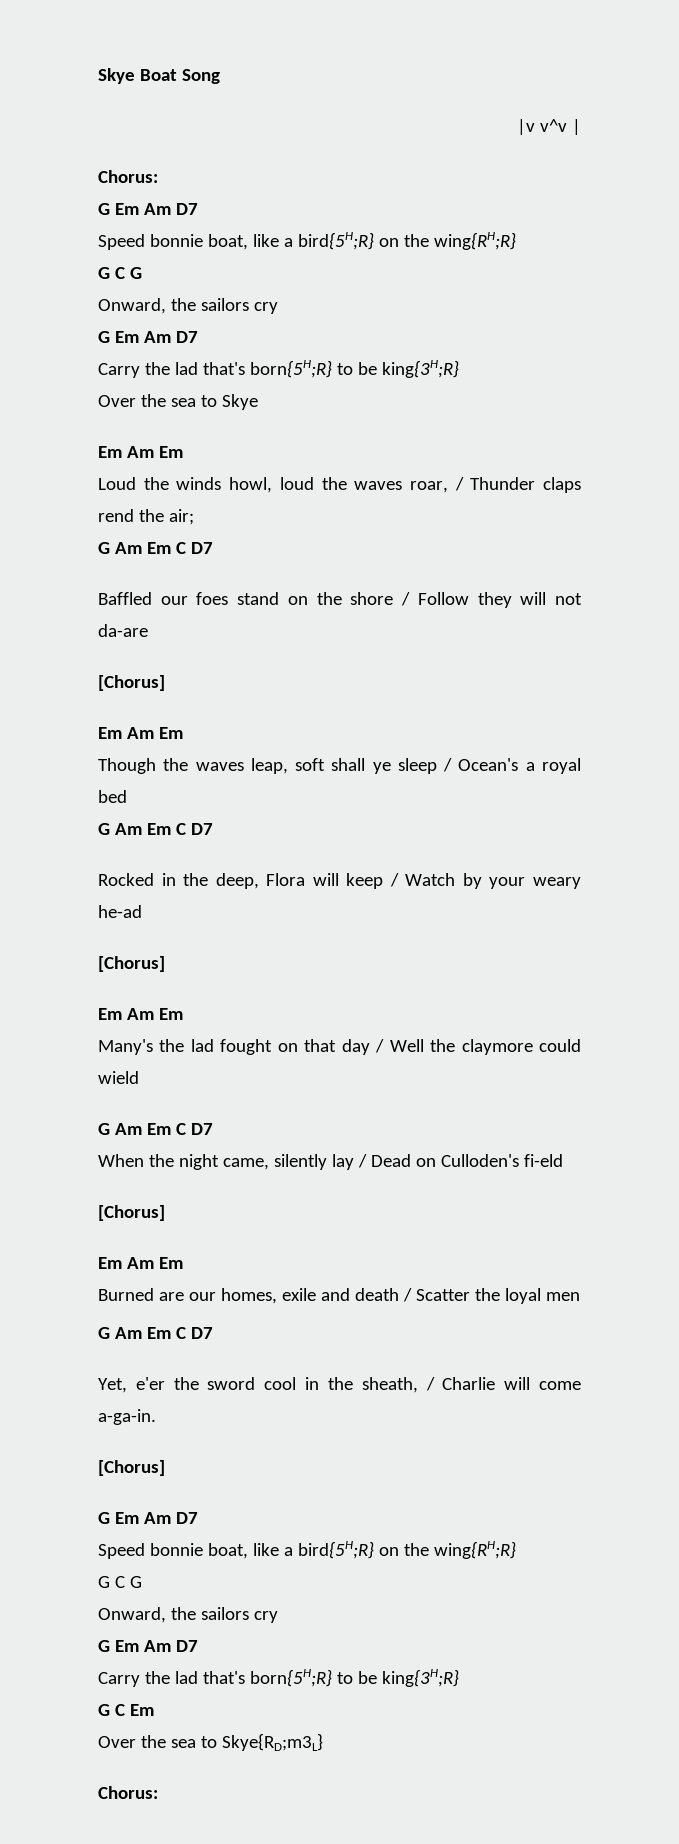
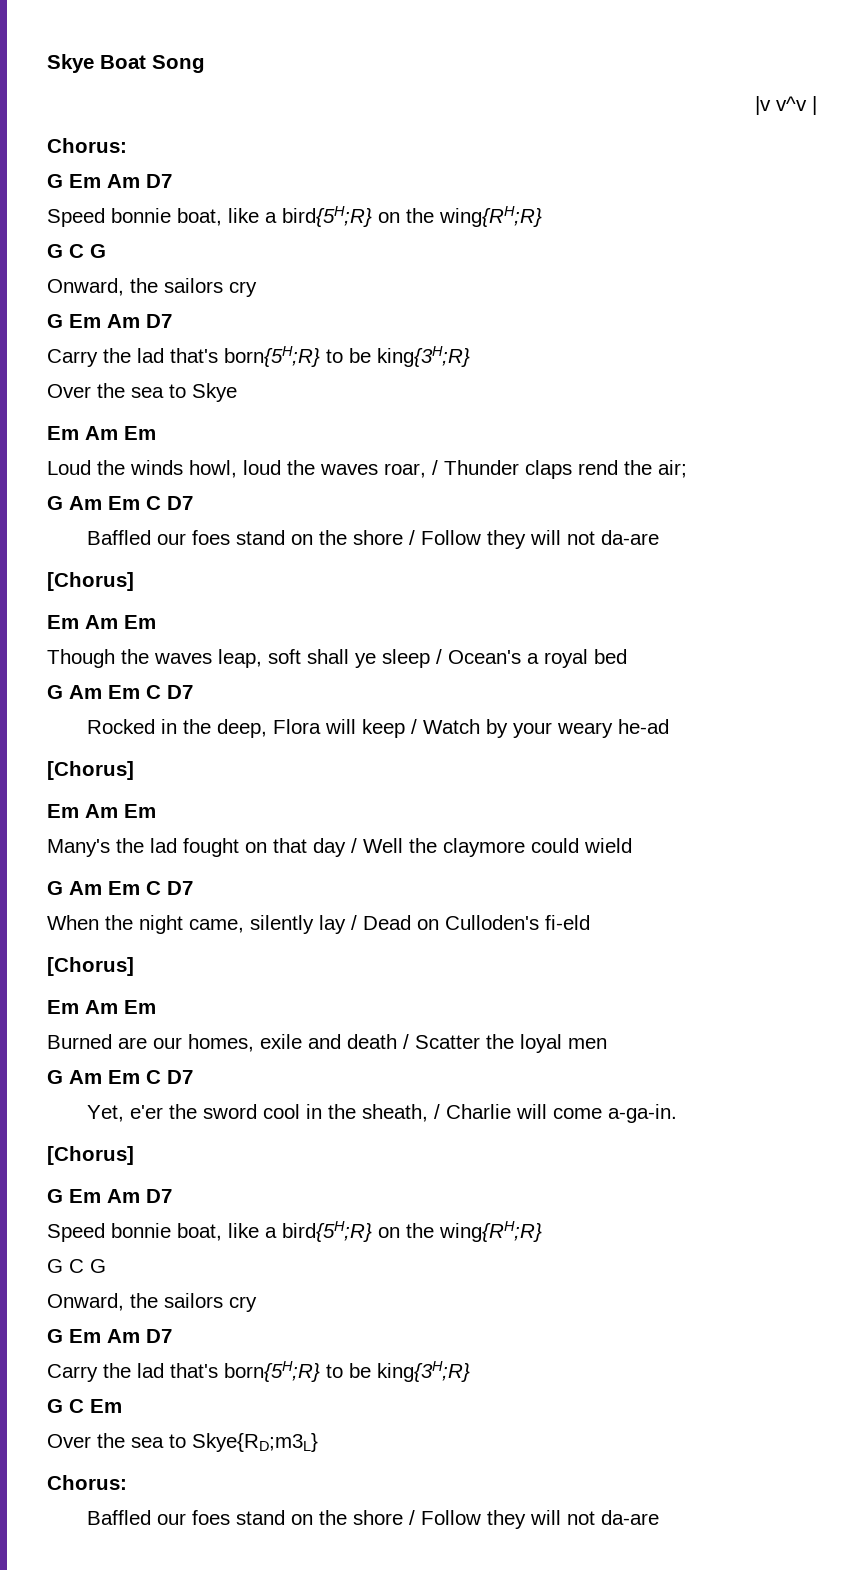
  Over the sea to Skye{RD;m3L}
  Chorus:
+ Baffled our foes stand on the shore / Follow they will not da-are

